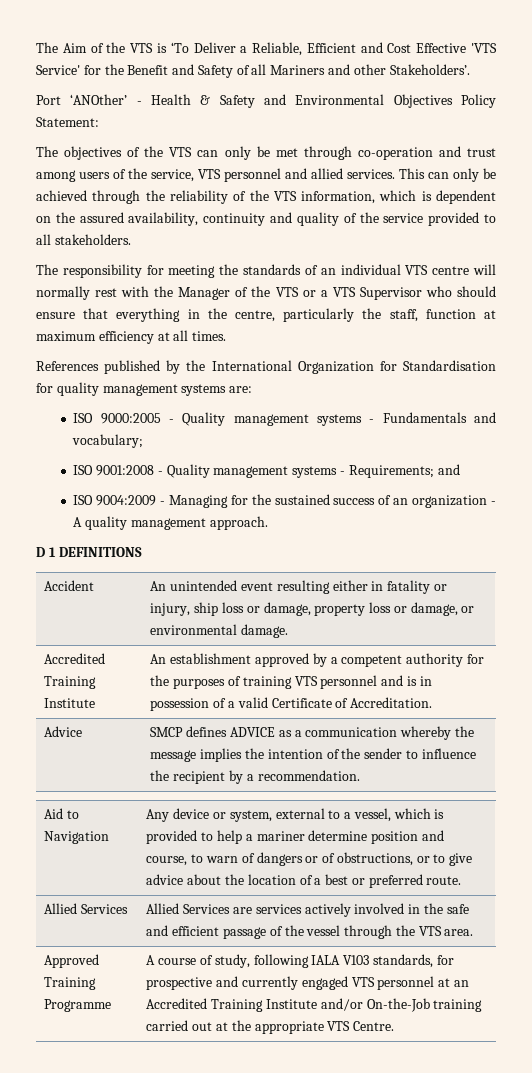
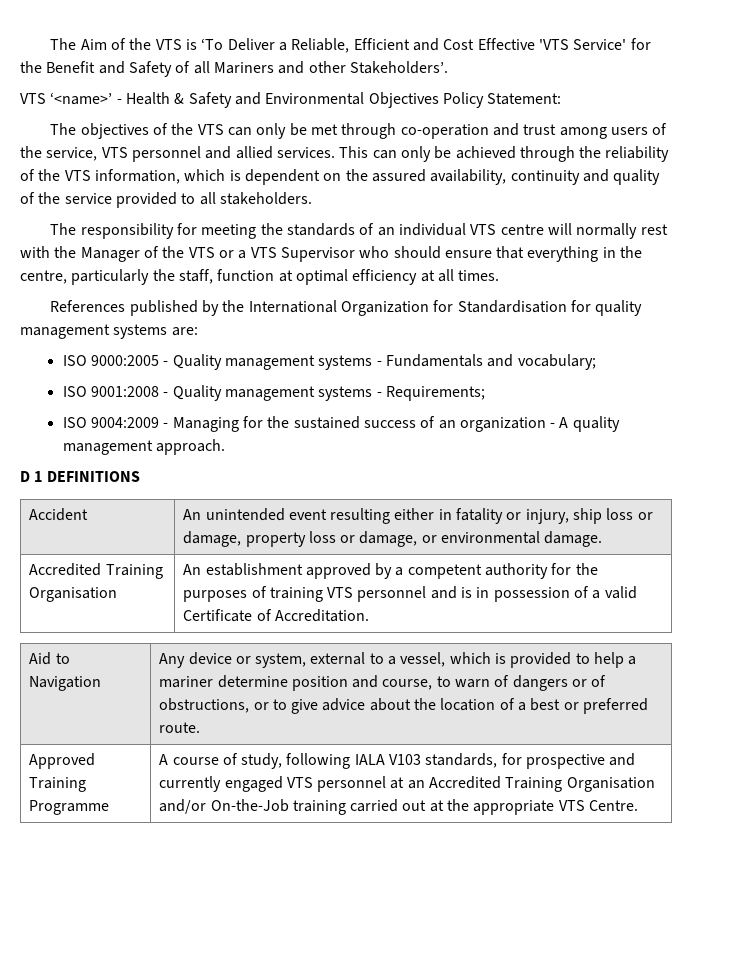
- Port ‘ANOther’ - Health & Safety and Environmental Objectives Policy Statement:
+ VTS ‘<name>’ - Health & Safety and Environmental Objectives Policy Statement:
- The responsibility for meeting the standards of an individual VTS centre will normally rest with the Manager of the VTS or a VTS Supervisor who should ensure that everything in the centre, particularly the staff, function at maximum efficiency at all times.
+ The responsibility for meeting the standards of an individual VTS centre will normally rest with the Manager of the VTS or a VTS Supervisor who should ensure that everything in the centre, particularly the staff, function at optimal efficiency at all times.
- ISO 9001:2008 - Quality management systems - Requirements; and
+ ISO 9001:2008 - Quality management systems - Requirements;
- Accredited Training Institute | An establishment approved by a competent authority for the purposes of training VTS personnel and is in possession of a valid Certificate of Accreditation.
+ Accredited Training Organisation | An establishment approved by a competent authority for the purposes of training VTS personnel and is in possession of a valid Certificate of Accreditation.
- Advice | SMCP defines ADVICE as a communication whereby the message implies the intention of the sender to influence the recipient by a recommendation.
- Allied Services | Allied Services are services actively involved in the safe and efficient passage of the vessel through the VTS area.
- Approved Training Programme | A course of study, following IALA V103 standards, for prospective and currently engaged VTS personnel at an Accredited Training Institute and/or On-the-Job training carried out at the appropriate VTS Centre.
+ Approved Training Programme | A course of study, following IALA V103 standards, for prospective and currently engaged VTS personnel at an Accredited Training Organisation and/or On-the-Job training carried out at the appropriate VTS Centre.

